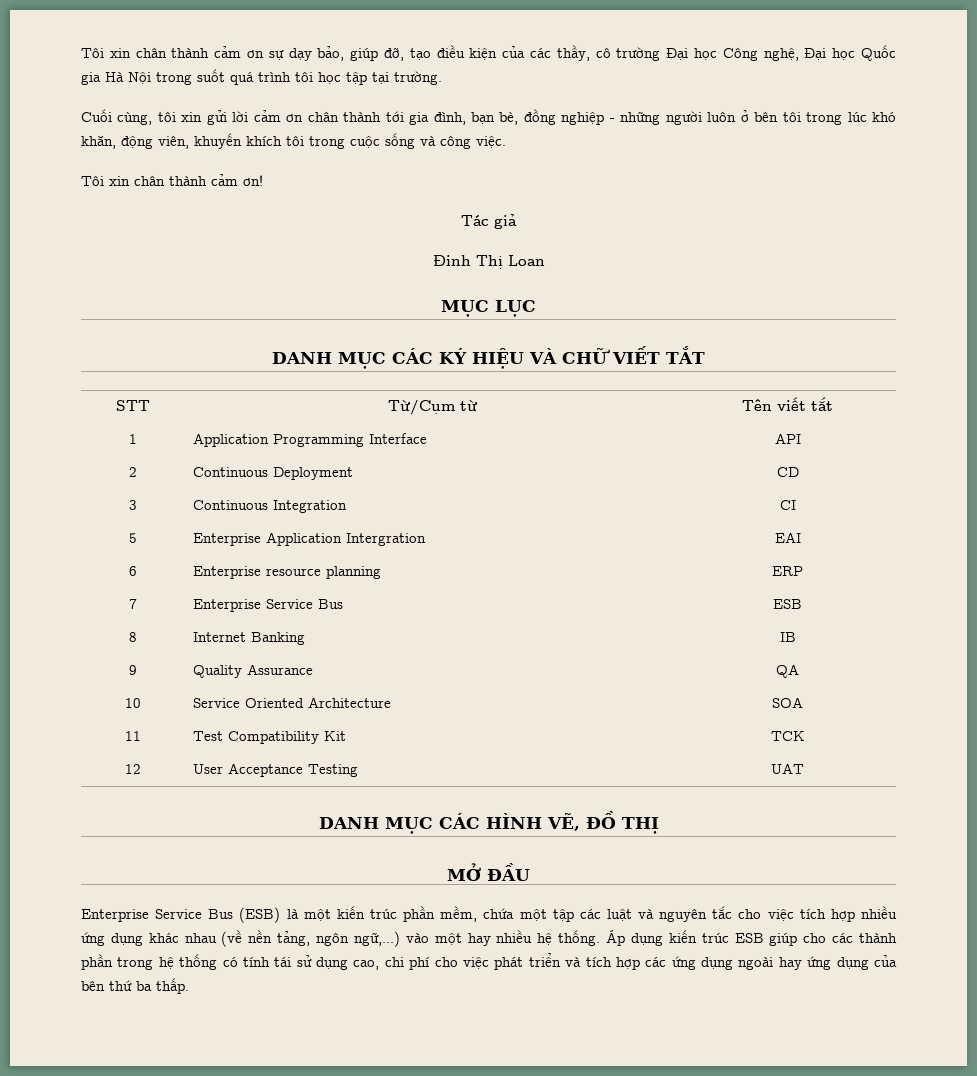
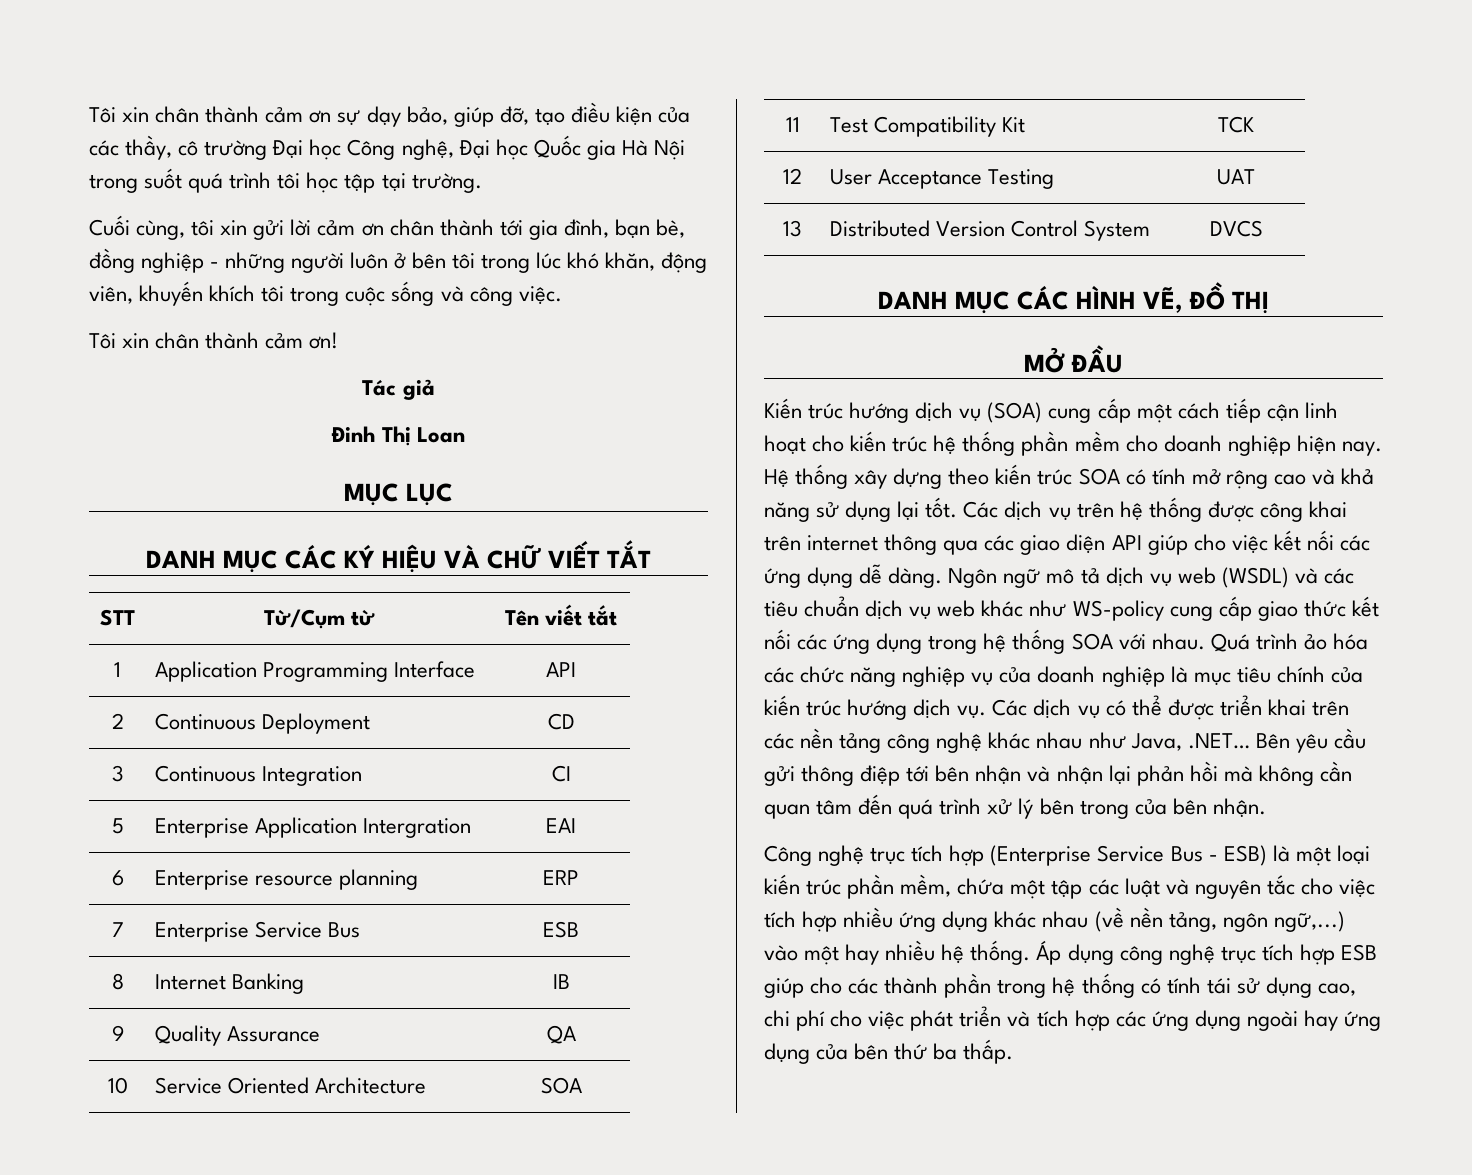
+ 13 | Distributed Version Control System | DVCS
- Enterprise Service Bus (ESB) là một kiến trúc phần mềm, chứa một tập các luật và nguyên tắc cho việc tích hợp nhiều ứng dụng khác nhau (về nền tảng, ngôn ngữ,...) vào một hay nhiều hệ thống.
+ Kiến trúc hướng dịch vụ (SOA) cung cấp một cách tiếp cận linh hoạt cho kiến trúc hệ thống phần mềm cho doanh nghiệp hiện nay. Hệ thống xây dựng theo kiến trúc SOA có tính mở rộng cao và khả năng sử dụng lại tốt. Các dịch vụ trên hệ thống được công khai trên internet thông qua các giao diện API giúp cho việc kết nối các ứng dụng dễ dàng. Ngôn ngữ mô tả dịch vụ web (WSDL) và các tiêu chuẩn dịch vụ web khác như WS-policy cung cấp giao thức kết nối các ứng dụng trong hệ thống SOA với nhau. Quá trình ảo hóa các chức năng nghiệp vụ của doanh nghiệp là mục tiêu chính của kiến trúc hướng dịch vụ. Các dịch vụ có thể được triển khai trên các nền tảng công nghệ khác nhau như Java, .NET… Bên yêu cầu gửi thông điệp tới bên nhận và nhận lại phản hồi mà không cần quan tâm đến quá trình xử lý bên trong của bên nhận.
+ Công nghệ trục tích hợp (Enterprise Service Bus - ESB) là một loại kiến trúc phần mềm, chứa một tập các luật và nguyên tắc cho việc tích hợp nhiều ứng dụng khác nhau (về nền tảng, ngôn ngữ,...) vào một hay nhiều hệ thống.
- Áp dụng kiến trúc ESB giúp cho các thành phần trong hệ thống có tính tái sử dụng cao, chi phí cho việc phát triển và tích hợp các ứng dụng ngoài hay ứng dụng của bên thứ ba thấp.
+ Áp dụng công nghệ trục tích hợp ESB giúp cho các thành phần trong hệ thống có tính tái sử dụng cao, chi phí cho việc phát triển và tích hợp các ứng dụng ngoài hay ứng dụng của bên thứ ba thấp.

